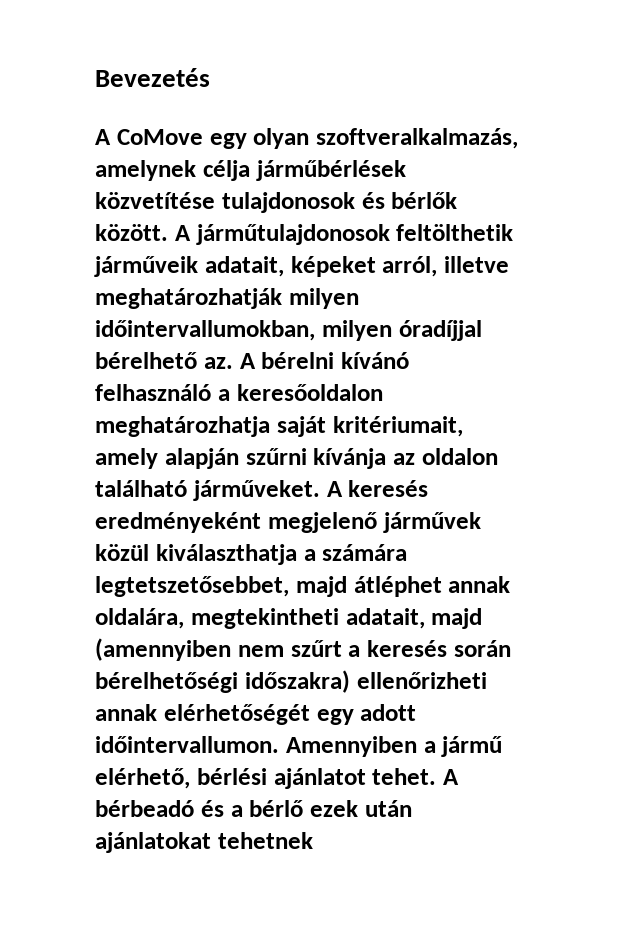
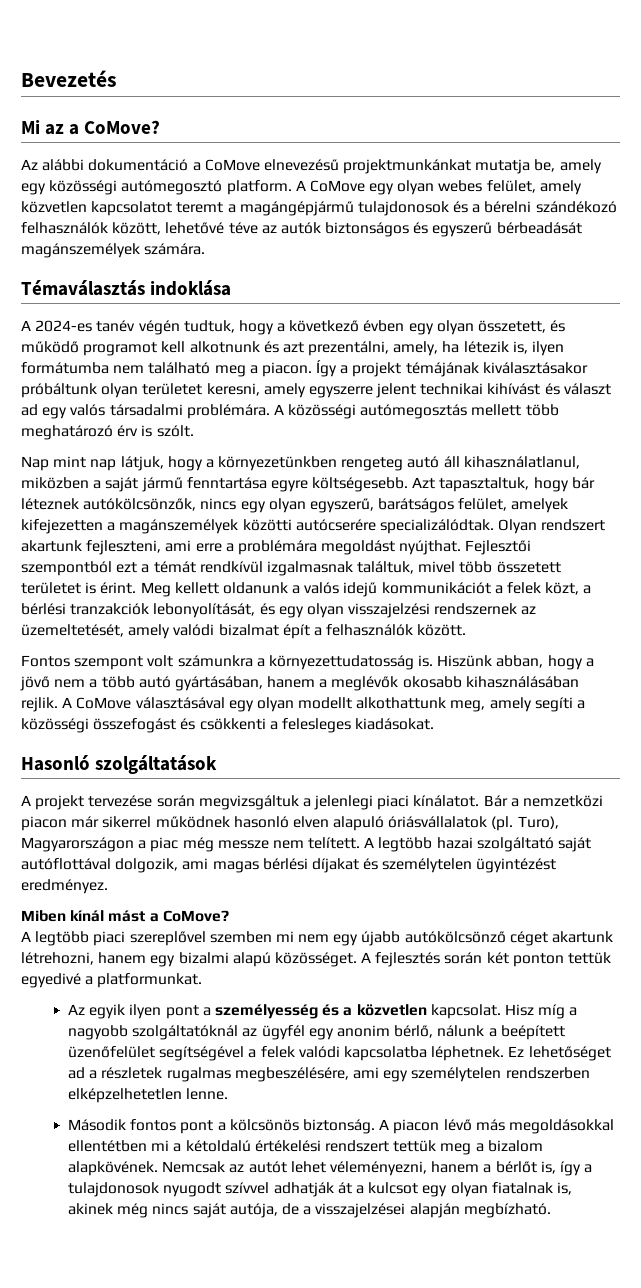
- A CoMove egy olyan szoftveralkalmazás, amelynek célja járműbérlések közvetítése tulajdonosok és bérlők között. A járműtulajdonosok feltölthetik járműveik adatait, képeket arról, illetve meghatározhatják milyen időintervallumokban, milyen óradíjjal bérelhető az. A bérelni kívánó felhasználó a keresőoldalon meghatározhatja saját kritériumait, amely alapján szűrni kívánja az oldalon található járműveket. A keresés eredményeként megjelenő járművek közül kiválaszthatja a számára legtetszetősebbet, majd átléphet annak oldalára, megtekintheti adatait, majd (amennyiben nem szűrt a keresés során bérelhetőségi időszakra) ellenőrizheti annak elérhetőségét egy adott időintervallumon. Amennyiben a jármű elérhető, bérlési ajánlatot tehet. A bérbeadó és a bérlő ezek után ajánlatokat tehetnek
+ Mi az a CoMove?
+ Az alábbi dokumentáció a CoMove elnevezésű projektmunkánkat mutatja be, amely egy közösségi autómegosztó platform. A CoMove egy olyan webes felület, amely közvetlen kapcsolatot teremt a magángépjármű tulajdonosok és a bérelni szándékozó felhasználók között, lehetővé téve az autók biztonságos és egyszerű bérbeadását magánszemélyek számára.
+ Témaválasztás indoklása
+ A 2024-es tanév végén tudtuk, hogy a következő évben egy olyan összetett, és működő programot kell alkotnunk és azt prezentálni, amely, ha létezik is, ilyen formátumba nem található meg a piacon. Így a projekt témájának kiválasztásakor próbáltunk olyan területet keresni, amely egyszerre jelent technikai kihívást és választ ad egy valós társadalmi problémára. A közösségi autómegosztás mellett több meghatározó érv is szólt.
+ Nap mint nap látjuk, hogy a környezetünkben rengeteg autó áll kihasználatlanul, miközben a saját jármű fenntartása egyre költségesebb. Azt tapasztaltuk, hogy bár léteznek autókölcsönzők, nincs egy olyan egyszerű, barátságos felület, amelyek kifejezetten a magánszemélyek közötti autócserére specializálódtak. Olyan rendszert akartunk fejleszteni, ami erre a problémára megoldást nyújthat. Fejlesztői szempontból ezt a témát rendkívül izgalmasnak találtuk, mivel több összetett területet is érint. Meg kellett oldanunk a valós idejű kommunikációt a felek közt, a bérlési tranzakciók lebonyolítását, és egy olyan visszajelzési rendszernek az üzemeltetését, amely valódi bizalmat épít a felhasználók között.
+ Fontos szempont volt számunkra a környezettudatosság is. Hiszünk abban, hogy a jövő nem a több autó gyártásában, hanem a meglévők okosabb kihasználásában rejlik. A CoMove választásával egy olyan modellt alkothattunk meg, amely segíti a közösségi összefogást és csökkenti a felesleges kiadásokat.
+ Hasonló szolgáltatások
+ A projekt tervezése során megvizsgáltuk a jelenlegi piaci kínálatot. Bár a nemzetközi piacon már sikerrel működnek hasonló elven alapuló óriásvállalatok (pl. Turo), Magyarországon a piac még messze nem telített. A legtöbb hazai szolgáltató saját autóflottával dolgozik, ami magas bérlési díjakat és személytelen ügyintézést eredményez.
+ Miben kínál mást a CoMove?
+ A legtöbb piaci szereplővel szemben mi nem egy újabb autókölcsönző céget akartunk létrehozni, hanem egy bizalmi alapú közösséget. A fejlesztés során két ponton tettük egyedivé a platformunkat.
+ Az egyik ilyen pont a személyesség és a közvetlen kapcsolat. Hisz míg a nagyobb szolgáltatóknál az ügyfél egy anonim bérlő, nálunk a beépített üzenőfelület segítségével a felek valódi kapcsolatba léphetnek. Ez lehetőséget ad a részletek rugalmas megbeszélésére, ami egy személytelen rendszerben elképzelhetetlen lenne.
+ Második fontos pont a kölcsönös biztonság. A piacon lévő más megoldásokkal ellentétben mi a kétoldalú értékelési rendszert tettük meg a bizalom alapkövének. Nemcsak az autót lehet véleményezni, hanem a bérlőt is, így a tulajdonosok nyugodt szívvel adhatják át a kulcsot egy olyan fiatalnak is, akinek még nincs saját autója, de a visszajelzései alapján megbízható.

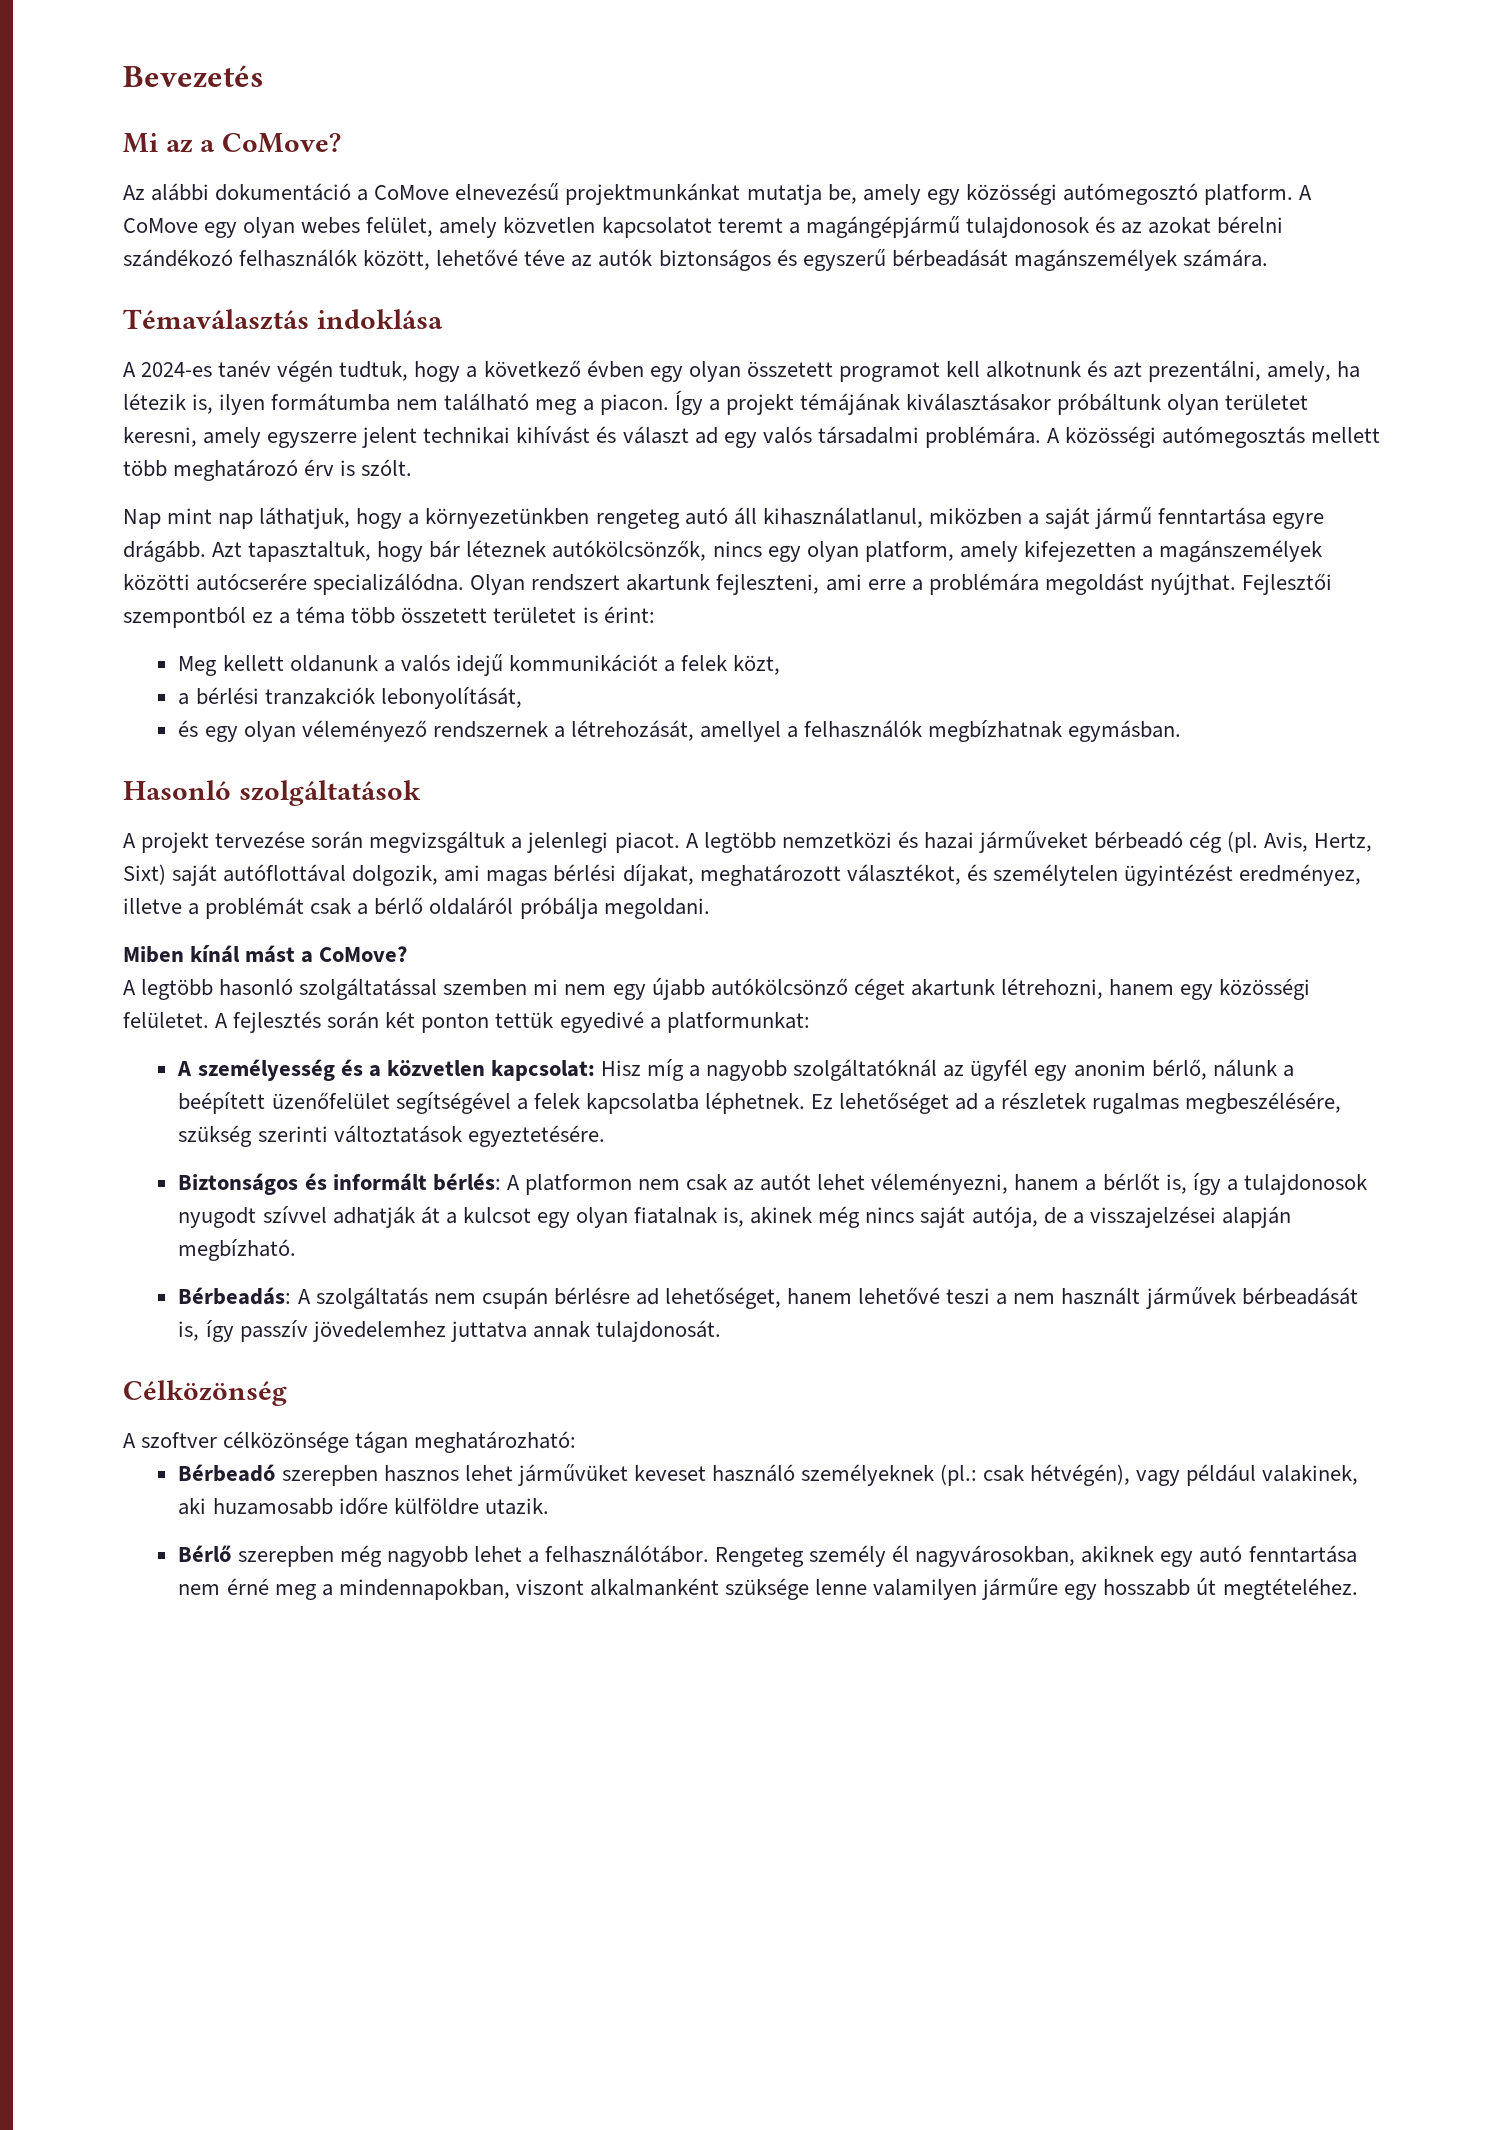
- A CoMove egy olyan webes felület, amely közvetlen kapcsolatot teremt a magángépjármű tulajdonosok és a bérelni szándékozó felhasználók között, lehetővé téve az autók biztonságos és egyszerű bérbeadását magánszemélyek számára.
+ A CoMove egy olyan webes felület, amely közvetlen kapcsolatot teremt a magángépjármű tulajdonosok és az azokat bérelni szándékozó felhasználók között, lehetővé téve az autók biztonságos és egyszerű bérbeadását magánszemélyek számára.
- A 2024-es tanév végén tudtuk, hogy a következő évben egy olyan összetett, és működő programot kell alkotnunk és azt prezentálni, amely, ha létezik is, ilyen formátumba nem található meg a piacon.
+ A 2024-es tanév végén tudtuk, hogy a következő évben egy olyan összetett programot kell alkotnunk és azt prezentálni, amely, ha létezik is, ilyen formátumba nem található meg a piacon.
- Nap mint nap látjuk, hogy a környezetünkben rengeteg autó áll kihasználatlanul, miközben a saját jármű fenntartása egyre költségesebb.
+ Nap mint nap láthatjuk, hogy a környezetünkben rengeteg autó áll kihasználatlanul, miközben a saját jármű fenntartása egyre drágább.
- Azt tapasztaltuk, hogy bár léteznek autókölcsönzők, nincs egy olyan egyszerű, barátságos felület, amelyek kifejezetten a magánszemélyek közötti autócserére specializálódtak.
+ Azt tapasztaltuk, hogy bár léteznek autókölcsönzők, nincs egy olyan platform, amely kifejezetten a magánszemélyek közötti autócserére specializálódna.
- Fejlesztői szempontból ezt a témát rendkívül izgalmasnak találtuk, mivel több összetett területet is érint. Meg kellett oldanunk a valós idejű kommunikációt a felek közt, a bérlési tranzakciók lebonyolítását, és egy olyan visszajelzési rendszernek az üzemeltetését, amely valódi bizalmat épít a felhasználók között.
- Fontos szempont volt számunkra a környezettudatosság is. Hiszünk abban, hogy a jövő nem a több autó gyártásában, hanem a meglévők okosabb kihasználásában rejlik. A CoMove választásával egy olyan modellt alkothattunk meg, amely segíti a közösségi összefogást és csökkenti a felesleges kiadásokat.
+ Fejlesztői szempontból ez a téma több összetett területet is érint:
+ Meg kellett oldanunk a valós idejű kommunikációt a felek közt,
+ a bérlési tranzakciók lebonyolítását,
+ és egy olyan véleményező rendszernek a létrehozását, amellyel a felhasználók megbízhatnak egymásban.
- A projekt tervezése során megvizsgáltuk a jelenlegi piaci kínálatot. Bár a nemzetközi piacon már sikerrel működnek hasonló elven alapuló óriásvállalatok (pl. Turo), Magyarországon a piac még messze nem telített. A legtöbb hazai szolgáltató saját autóflottával dolgozik, ami magas bérlési díjakat és személytelen ügyintézést eredményez.
+ A projekt tervezése során megvizsgáltuk a jelenlegi piacot. A legtöbb nemzetközi és hazai járműveket bérbeadó cég (pl. Avis, Hertz, Sixt) saját autóflottával dolgozik, ami magas bérlési díjakat, meghatározott választékot, és személytelen ügyintézést eredményez, illetve a problémát csak a bérlő oldaláról próbálja megoldani.
- A legtöbb piaci szereplővel szemben mi nem egy újabb autókölcsönző céget akartunk létrehozni, hanem egy bizalmi alapú közösséget.
+ A legtöbb hasonló szolgáltatással szemben mi nem egy újabb autókölcsönző céget akartunk létrehozni, hanem egy közösségi felületet.
- A fejlesztés során két ponton tettük egyedivé a platformunkat.
- Az egyik ilyen pont a személyesség és a közvetlen kapcsolat. Hisz míg a nagyobb szolgáltatóknál az ügyfél egy anonim bérlő, nálunk a beépített üzenőfelület segítségével a felek valódi kapcsolatba léphetnek.
+ A fejlesztés során két ponton tettük egyedivé a platformunkat:
+ A személyesség és a közvetlen kapcsolat: Hisz míg a nagyobb szolgáltatóknál az ügyfél egy anonim bérlő, nálunk a beépített üzenőfelület segítségével a felek kapcsolatba léphetnek.
- Ez lehetőséget ad a részletek rugalmas megbeszélésére, ami egy személytelen rendszerben elképzelhetetlen lenne.
- Második fontos pont a kölcsönös biztonság. A piacon lévő más megoldásokkal ellentétben mi a kétoldalú értékelési rendszert tettük meg a bizalom alapkövének. Nemcsak az autót lehet véleményezni, hanem a bérlőt is, így a tulajdonosok nyugodt szívvel adhatják át a kulcsot egy olyan fiatalnak is, akinek még nincs saját autója, de a visszajelzései alapján megbízható.
+ Ez lehetőséget ad a részletek rugalmas megbeszélésére, szükség szerinti változtatások egyeztetésére.
+ Biztonságos és informált bérlés: A platformon nem csak az autót lehet véleményezni, hanem a bérlőt is, így a tulajdonosok nyugodt szívvel adhatják át a kulcsot egy olyan fiatalnak is, akinek még nincs saját autója, de a visszajelzései alapján megbízható.
+ Bérbeadás: A szolgáltatás nem csupán bérlésre ad lehetőséget, hanem lehetővé teszi a nem használt járművek bérbeadását is, így passzív jövedelemhez juttatva annak tulajdonosát.
+ Célközönség
+ A szoftver célközönsége tágan meghatározható:
+ Bérbeadó szerepben hasznos lehet járművüket keveset használó személyeknek (pl.: csak hétvégén), vagy például valakinek, aki huzamosabb időre külföldre utazik.
+ Bérlő szerepben még nagyobb lehet a felhasználótábor. Rengeteg személy él nagyvárosokban, akiknek egy autó fenntartása nem érné meg a mindennapokban, viszont alkalmanként szüksége lenne valamilyen járműre egy hosszabb út megtételéhez.

